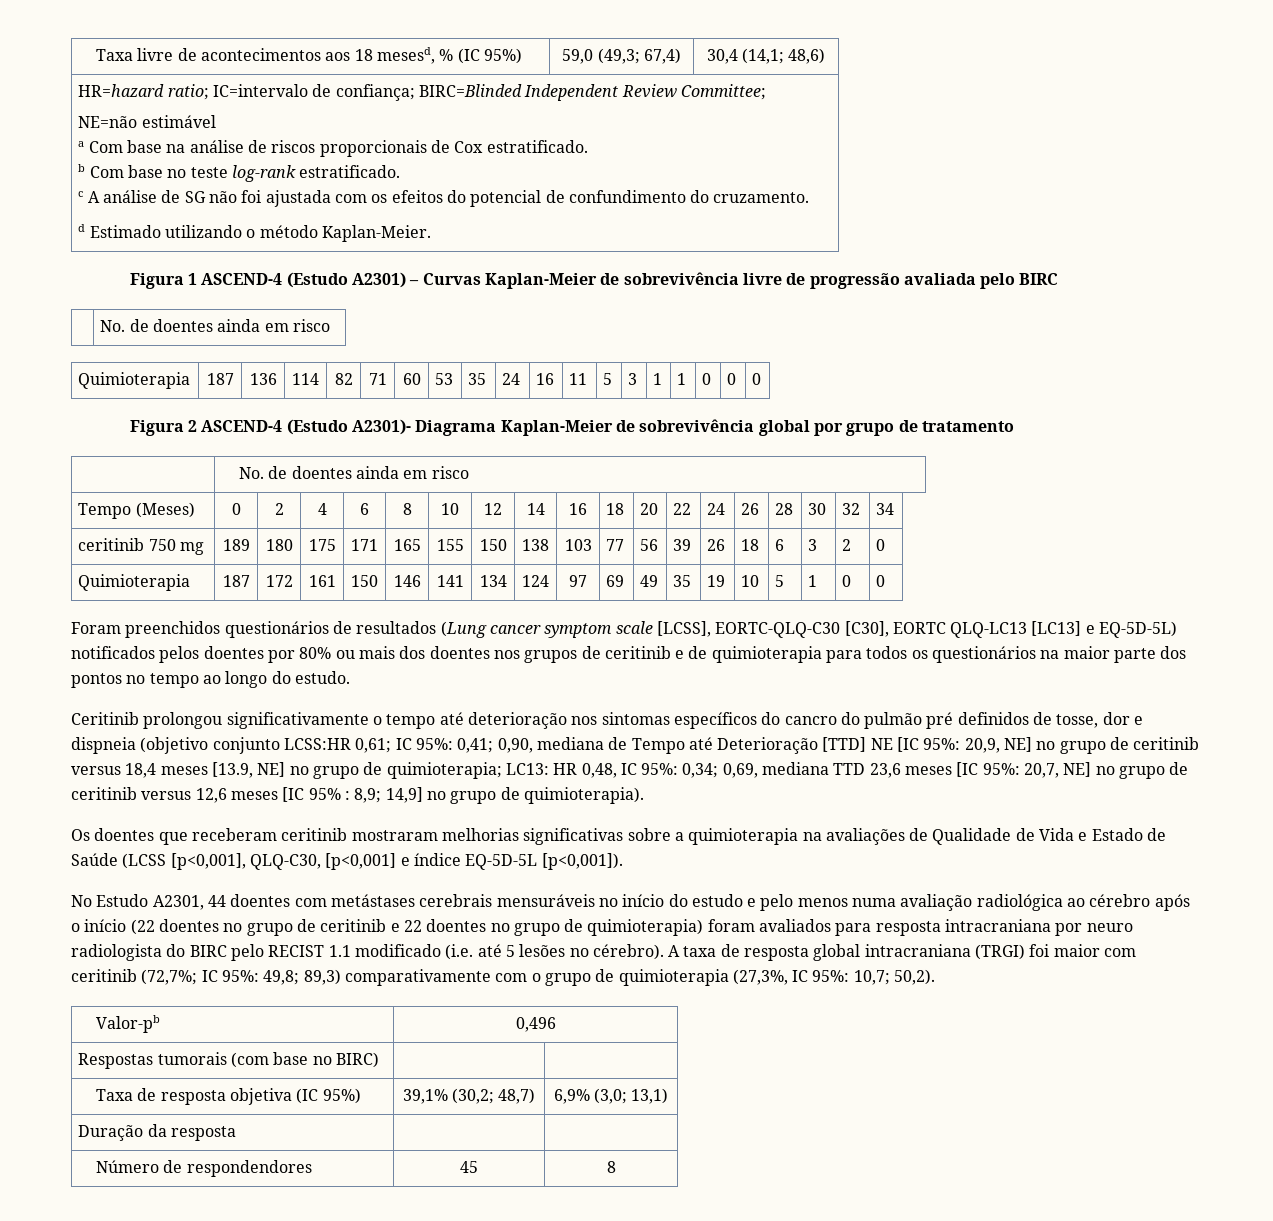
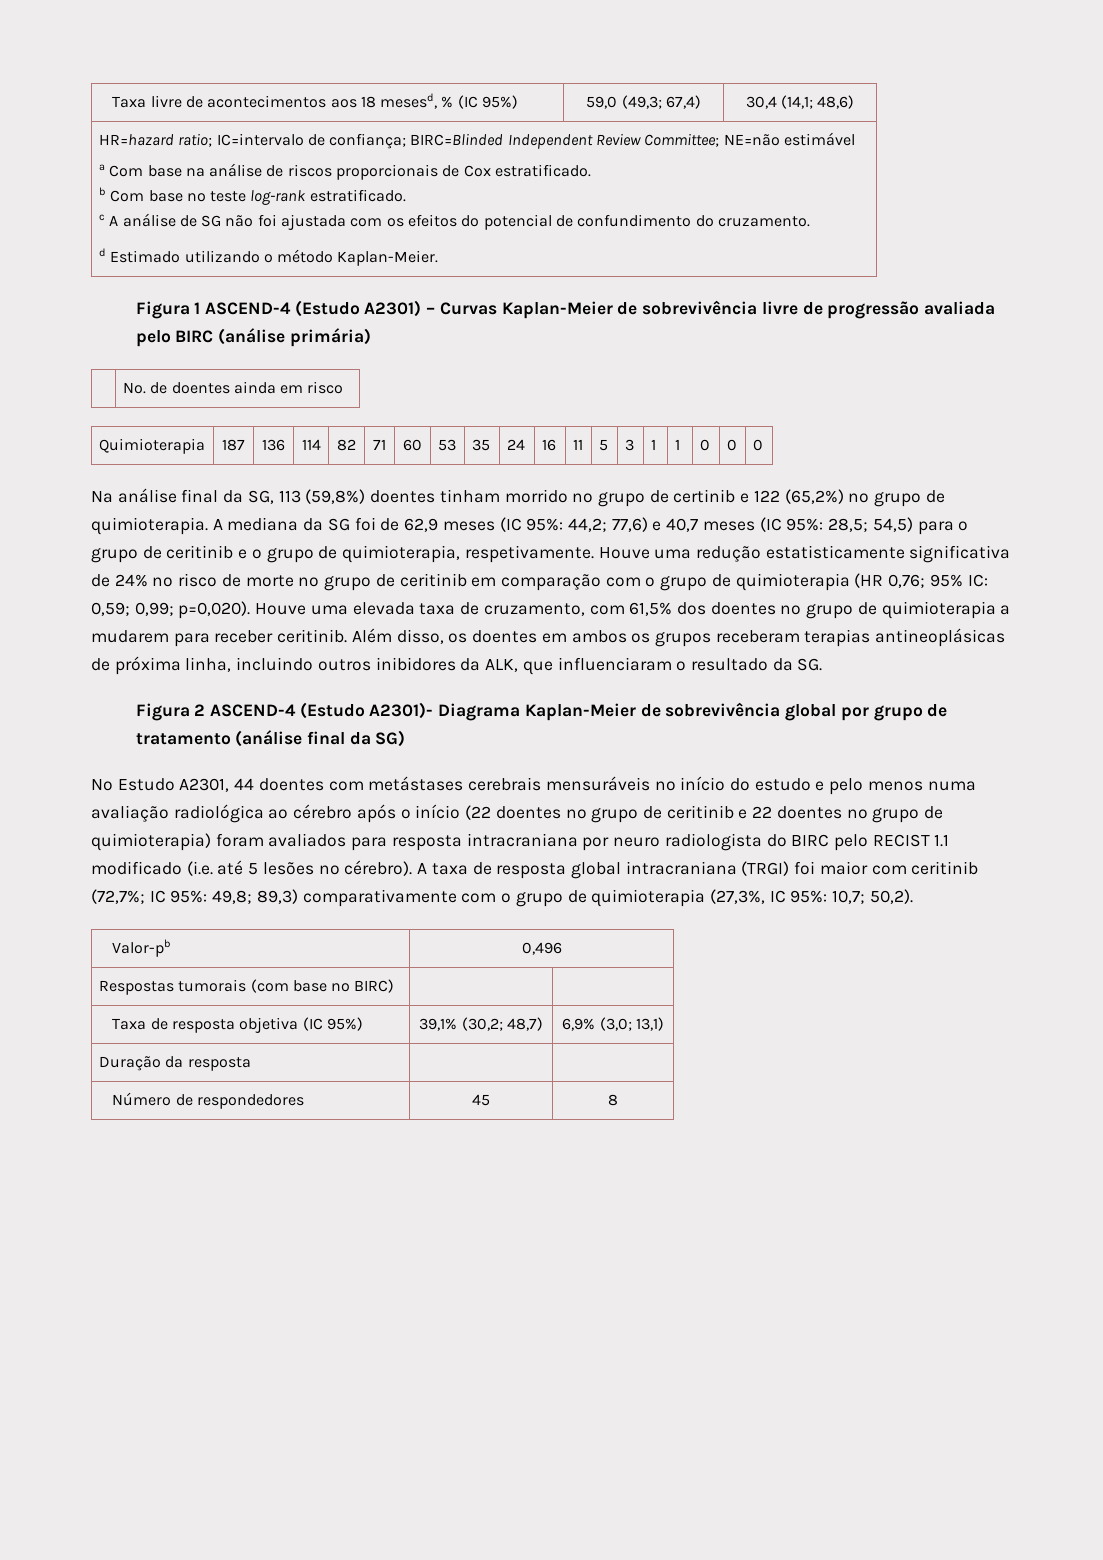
- HR=hazard ratio; IC=intervalo de confiança; BIRC=Blinded Independent Review Committee;
- NE=não estimável
+ HR=hazard ratio; IC=intervalo de confiança; BIRC=Blinded Independent Review Committee; NE=não estimável
- Figura 1 ASCEND-4 (Estudo A2301) – Curvas Kaplan-Meier de sobrevivência livre de progressão avaliada pelo BIRC
+ Figura 1 ASCEND-4 (Estudo A2301) – Curvas Kaplan-Meier de sobrevivência livre de progressão avaliada pelo BIRC (análise primária)
+ Na análise final da SG, 113 (59,8%) doentes tinham morrido no grupo de certinib e 122 (65,2%) no grupo de quimioterapia. A mediana da SG foi de 62,9 meses (IC 95%: 44,2; 77,6) e 40,7 meses (IC 95%: 28,5; 54,5) para o grupo de ceritinib e o grupo de quimioterapia, respetivamente. Houve uma redução estatisticamente significativa de 24% no risco de morte no grupo de ceritinib em comparação com o grupo de quimioterapia (HR 0,76; 95% IC: 0,59; 0,99; p=0,020). Houve uma elevada taxa de cruzamento, com 61,5% dos doentes no grupo de quimioterapia a mudarem para receber ceritinib. Além disso, os doentes em ambos os grupos receberam terapias antineoplásicas de próxima linha, incluindo outros inibidores da ALK, que influenciaram o resultado da SG.
- Figura 2 ASCEND-4 (Estudo A2301)- Diagrama Kaplan-Meier de sobrevivência global por grupo de tratamento
- | No. de doentes ainda em risco
- Tempo (Meses) | 0 | 2 | 4 | 6 | 8 | 10 | 12 | 14 | 16 | 18 | 20 | 22 | 24 | 26 | 28 | 30 | 32 | 34
- ceritinib 750 mg | 189 | 180 | 175 | 171 | 165 | 155 | 150 | 138 | 103 | 77 | 56 | 39 | 26 | 18 | 6 | 3 | 2 | 0
- Quimioterapia | 187 | 172 | 161 | 150 | 146 | 141 | 134 | 124 | 97 | 69 | 49 | 35 | 19 | 10 | 5 | 1 | 0 | 0
- Foram preenchidos questionários de resultados (Lung cancer symptom scale [LCSS], EORTC-QLQ-C30 [C30], EORTC QLQ-LC13 [LC13] e EQ-5D-5L) notificados pelos doentes por 80% ou mais dos doentes nos grupos de ceritinib e de quimioterapia para todos os questionários na maior parte dos pontos no tempo ao longo do estudo.
- Ceritinib prolongou significativamente o tempo até deterioração nos sintomas específicos do cancro do pulmão pré definidos de tosse, dor e dispneia (objetivo conjunto LCSS:HR 0,61; IC 95%: 0,41; 0,90, mediana de Tempo até Deterioração [TTD] NE [IC 95%: 20,9, NE] no grupo de ceritinib versus 18,4 meses [13.9, NE] no grupo de quimioterapia; LC13: HR 0,48, IC 95%: 0,34; 0,69, mediana TTD 23,6 meses [IC 95%: 20,7, NE] no grupo de ceritinib versus 12,6 meses [IC 95% : 8,9; 14,9] no grupo de quimioterapia).
- Os doentes que receberam ceritinib mostraram melhorias significativas sobre a quimioterapia na avaliações de Qualidade de Vida e Estado de Saúde (LCSS [p<0,001], QLQ-C30, [p<0,001] e índice EQ-5D-5L [p<0,001]).
+ Figura 2 ASCEND-4 (Estudo A2301)- Diagrama Kaplan-Meier de sobrevivência global por grupo de tratamento (análise final da SG)
- Número de respondendores | 45 | 8
+ Número de respondedores | 45 | 8

